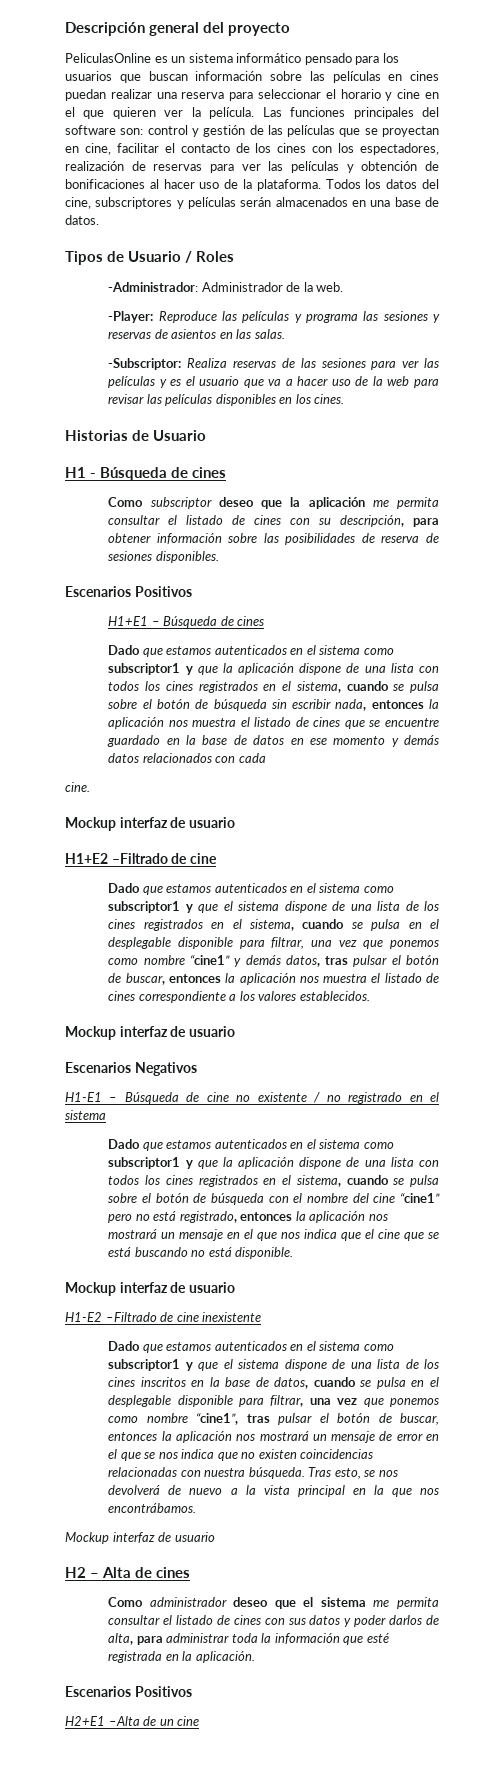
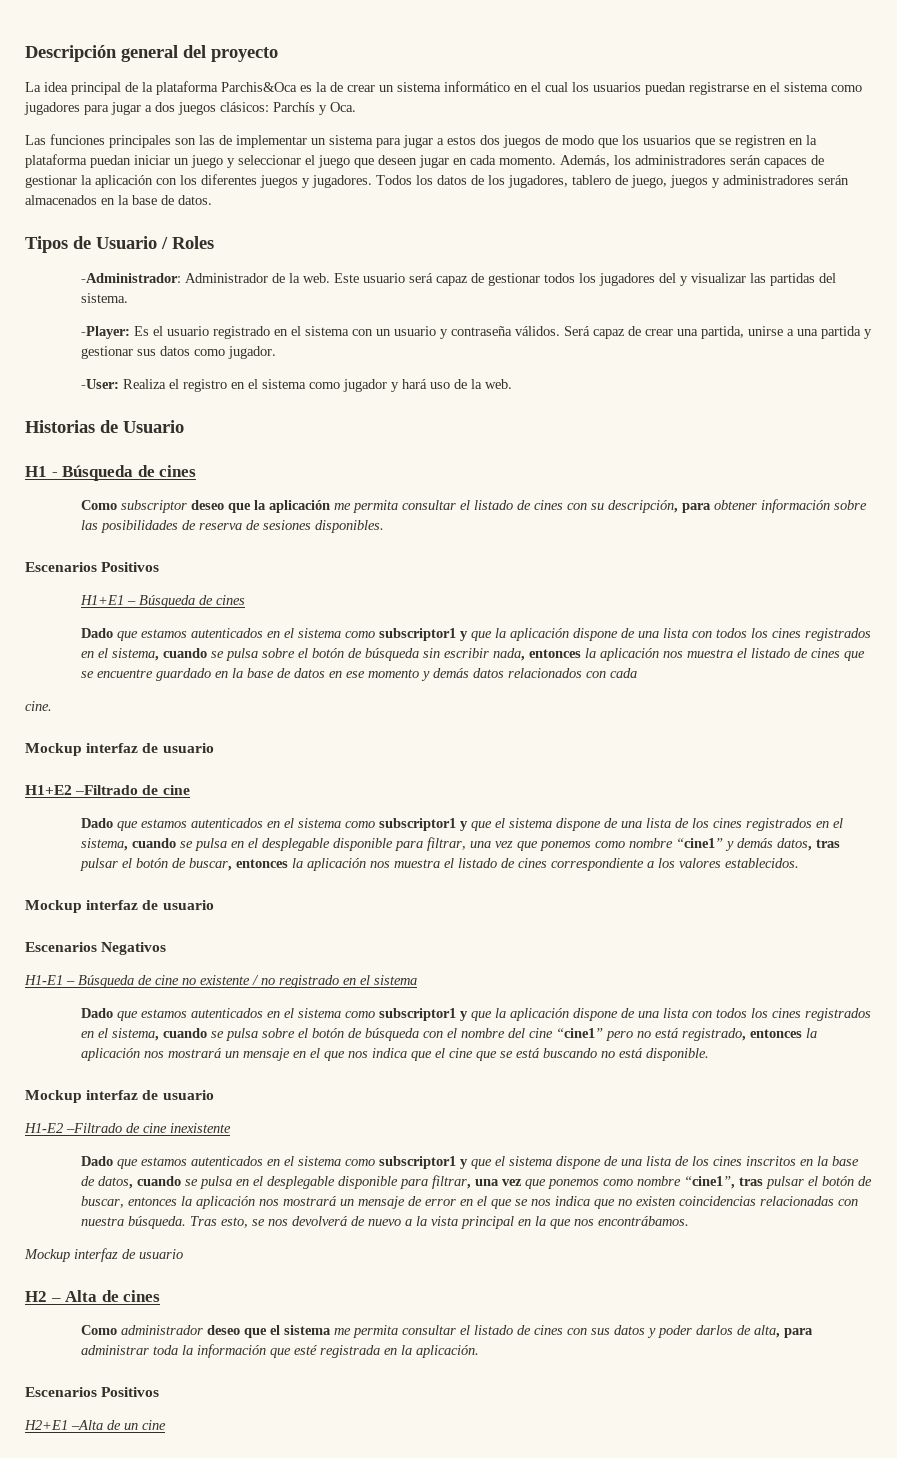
- PeliculasOnline es un sistema informático pensado para los usuarios que buscan información sobre las películas en cines puedan realizar una reserva para seleccionar el horario y cine en el que quieren ver la película. Las funciones principales del software son: control y gestión de las películas que se proyectan en cine, facilitar el contacto de los cines con los espectadores, realización de reservas para ver las películas y obtención de bonificaciones al hacer uso de la plataforma. Todos los datos del cine, subscriptores y películas serán almacenados en una base de datos.
+ La idea principal de la plataforma Parchis&Oca es la de crear un sistema informático en el cual los usuarios puedan registrarse en el sistema como jugadores para jugar a dos juegos clásicos: Parchís y Oca.
+ Las funciones principales son las de implementar un sistema para jugar a estos dos juegos de modo que los usuarios que se registren en la plataforma puedan iniciar un juego y seleccionar el juego que deseen jugar en cada momento. Además, los administradores serán capaces de gestionar la aplicación con los diferentes juegos y jugadores. Todos los datos de los jugadores, tablero de juego, juegos y administradores serán almacenados en la base de datos.
- -Administrador: Administrador de la web.
- -Player: Reproduce las películas y programa las sesiones y reservas de asientos en las salas.
- -Subscriptor: Realiza reservas de las sesiones para ver las películas y es el usuario que va a hacer uso de la web para revisar las películas disponibles en los cines.
+ -Administrador: Administrador de la web. Este usuario será capaz de gestionar todos los jugadores del y visualizar las partidas del sistema.
+ -Player: Es el usuario registrado en el sistema con un usuario y contraseña válidos. Será capaz de crear una partida, unirse a una partida y gestionar sus datos como jugador.
+ -User: Realiza el registro en el sistema como jugador y hará uso de la web.

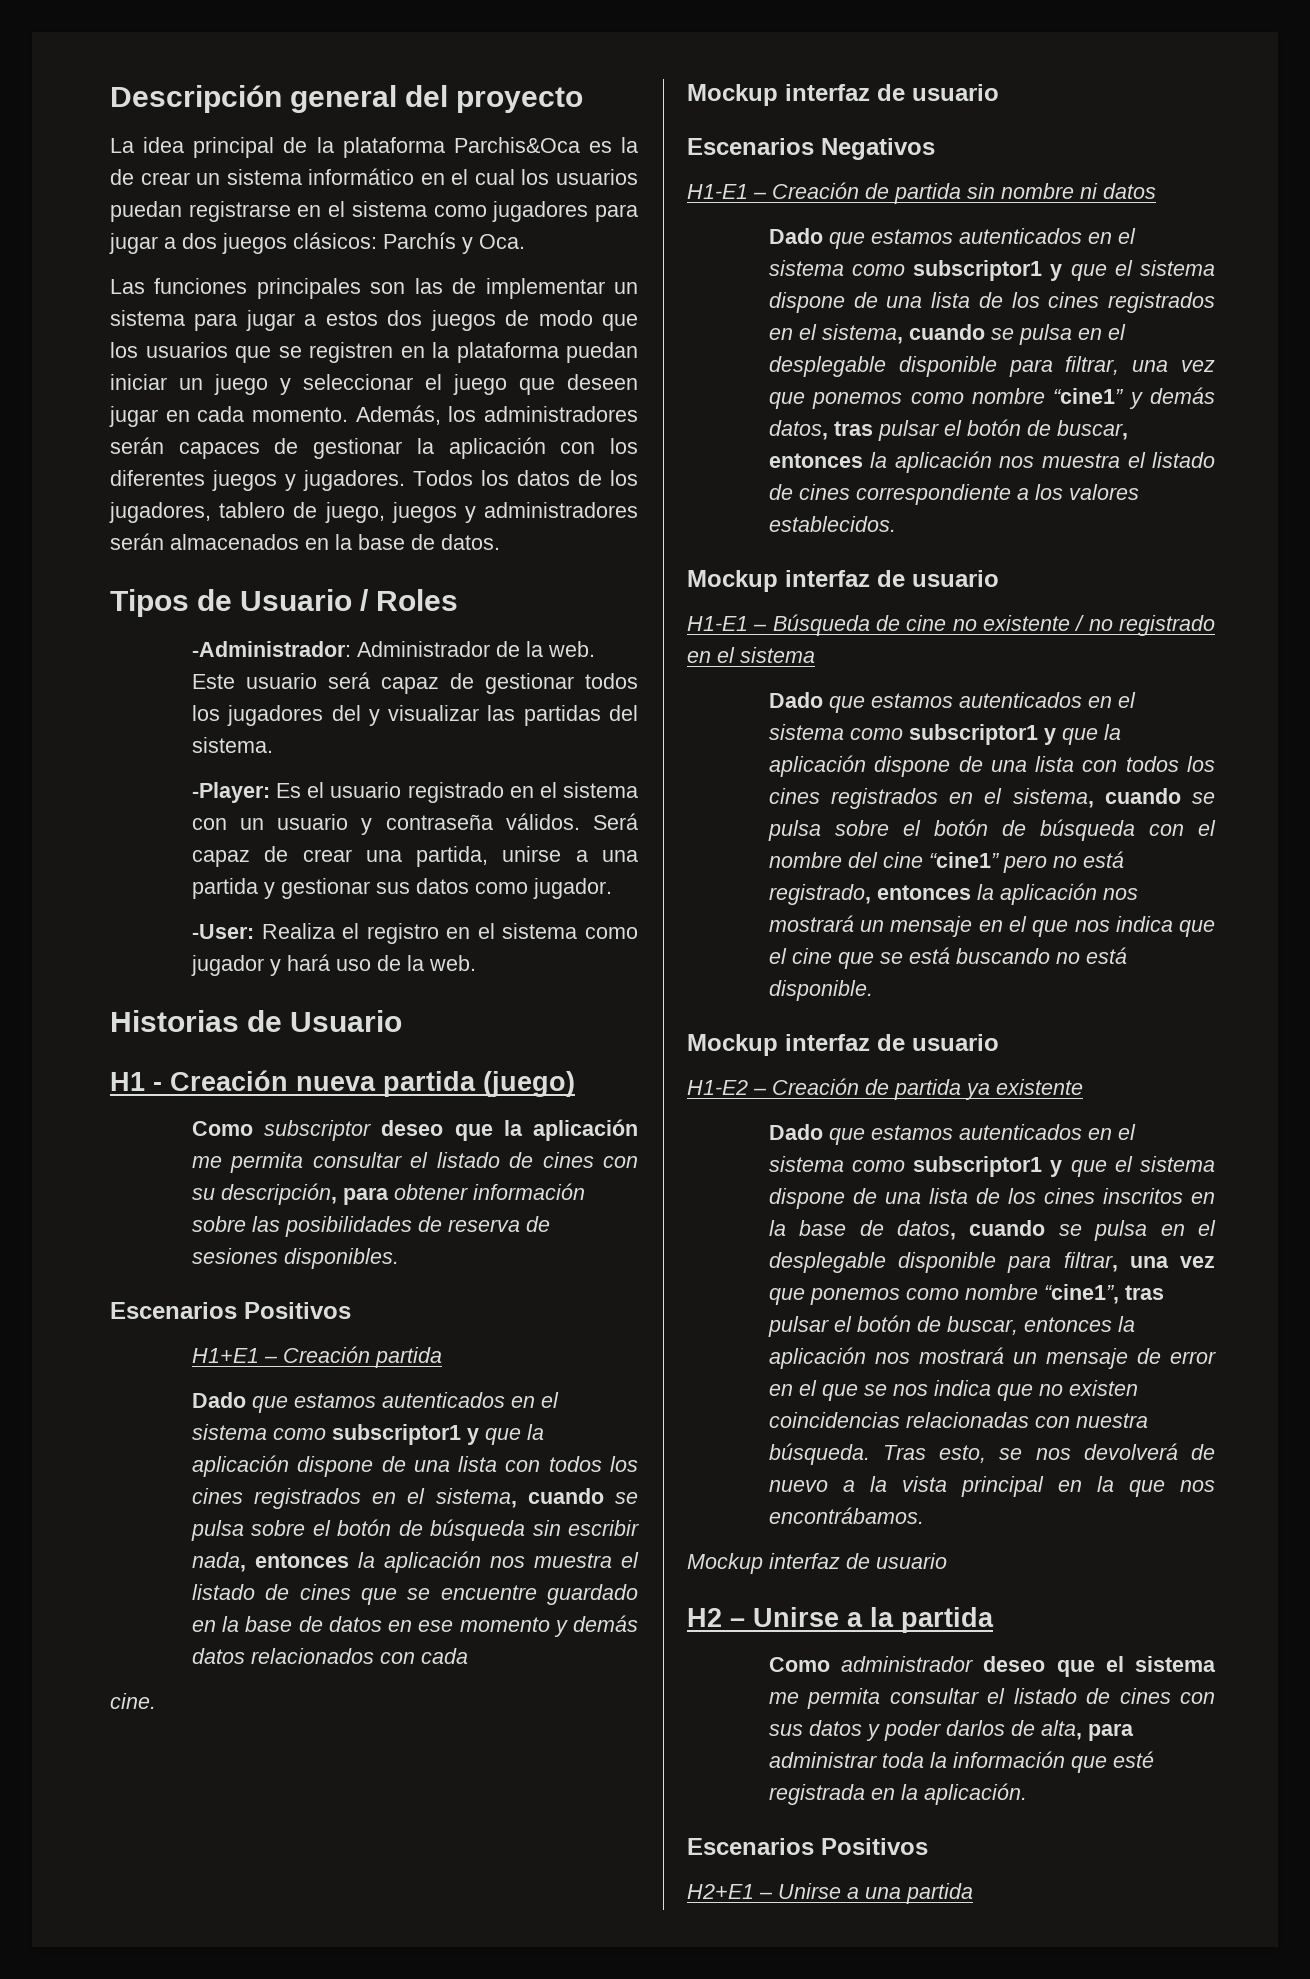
- H1 - Búsqueda de cines
+ H1 - Creación nueva partida (juego)
- H1+E1 – Búsqueda de cines
+ H1+E1 – Creación partida
- H1+E2 –Filtrado de cine
+ Escenarios Negativos
+ H1-E1 – Creación de partida sin nombre ni datos
- Escenarios Negativos
- H1-E2 –Filtrado de cine inexistente
+ H1-E2 – Creación de partida ya existente
- H2 – Alta de cines
+ H2 – Unirse a la partida
- H2+E1 –Alta de un cine
+ H2+E1 – Unirse a una partida

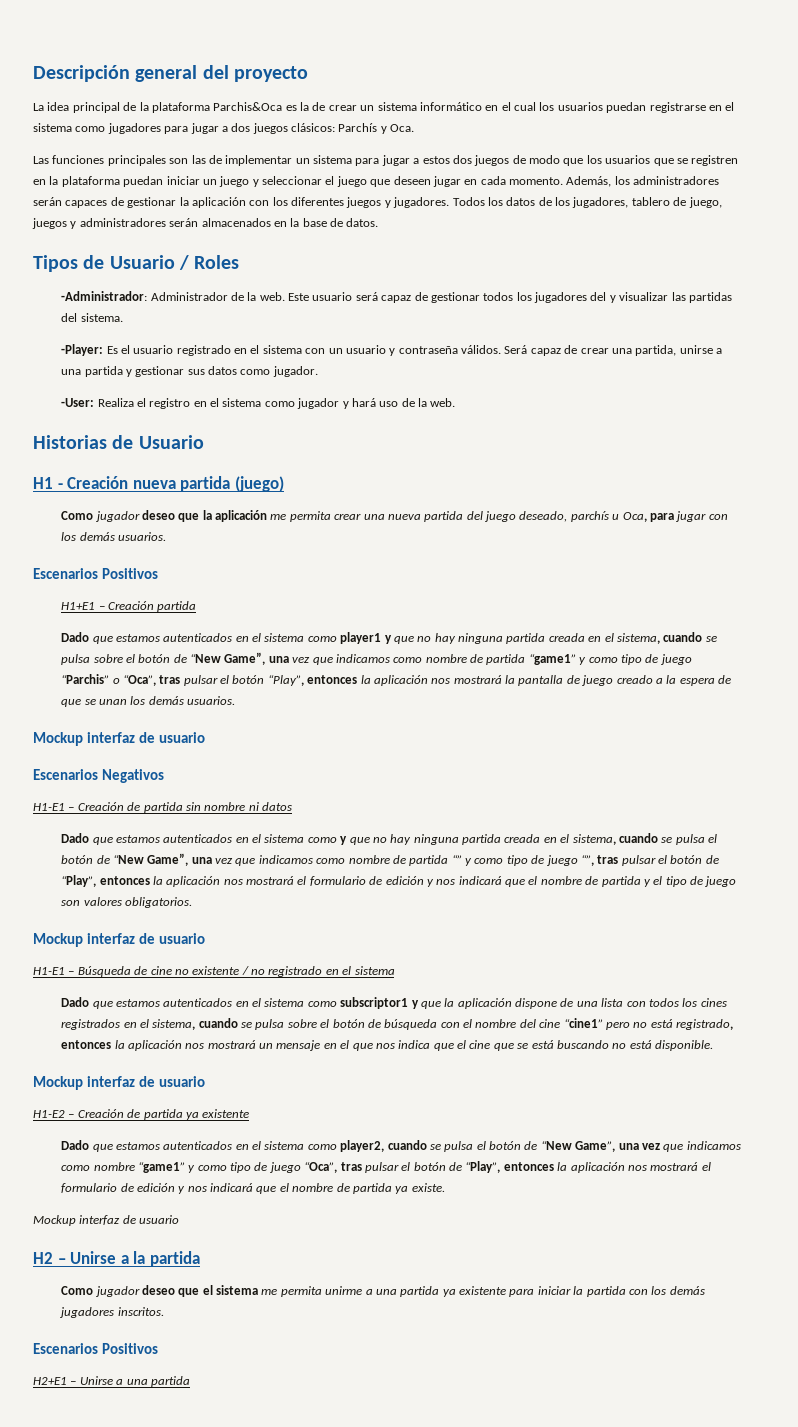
- Como subscriptor deseo que la aplicación me permita consultar el listado de cines con su descripción, para obtener información sobre las posibilidades de reserva de sesiones disponibles.
+ Como jugador deseo que la aplicación me permita crear una nueva partida del juego deseado, parchís u Oca, para jugar con los demás usuarios.
- Dado que estamos autenticados en el sistema como subscriptor1 y que la aplicación dispone de una lista con todos los cines registrados en el sistema, cuando se pulsa sobre el botón de búsqueda sin escribir nada, entonces la aplicación nos muestra el listado de cines que se encuentre guardado en la base de datos en ese momento y demás datos relacionados con cada
- cine.
+ Dado que estamos autenticados en el sistema como player1 y que no hay ninguna partida creada en el sistema, cuando se pulsa sobre el botón de “New Game”, una vez que indicamos como nombre de partida “game1” y como tipo de juego “Parchis” o “Oca”, tras pulsar el botón “Play”, entonces la aplicación nos mostrará la pantalla de juego creado a la espera de que se unan los demás usuarios.
- Dado que estamos autenticados en el sistema como subscriptor1 y que el sistema dispone de una lista de los cines registrados en el sistema, cuando se pulsa en el desplegable disponible para filtrar, una vez que ponemos como nombre “cine1” y demás datos, tras pulsar el botón de buscar, entonces la aplicación nos muestra el listado de cines correspondiente a los valores establecidos.
+ Dado que estamos autenticados en el sistema como y que no hay ninguna partida creada en el sistema, cuando se pulsa el botón de “New Game”, una vez que indicamos como nombre de partida “” y como tipo de juego “”, tras pulsar el botón de “Play”, entonces la aplicación nos mostrará el formulario de edición y nos indicará que el nombre de partida y el tipo de juego son valores obligatorios.
- Dado que estamos autenticados en el sistema como subscriptor1 y que el sistema dispone de una lista de los cines inscritos en la base de datos, cuando se pulsa en el desplegable disponible para filtrar, una vez que ponemos como nombre “cine1”, tras pulsar el botón de buscar, entonces la aplicación nos mostrará un mensaje de error en el que se nos indica que no existen coincidencias relacionadas con nuestra búsqueda. Tras esto, se nos devolverá de nuevo a la vista principal en la que nos encontrábamos.
+ Dado que estamos autenticados en el sistema como player2, cuando se pulsa el botón de “New Game”, una vez que indicamos como nombre “game1” y como tipo de juego “Oca”, tras pulsar el botón de “Play”, entonces la aplicación nos mostrará el formulario de edición y nos indicará que el nombre de partida ya existe.
- Como administrador deseo que el sistema me permita consultar el listado de cines con sus datos y poder darlos de alta, para administrar toda la información que esté registrada en la aplicación.
+ Como jugador deseo que el sistema me permita unirme a una partida ya existente para iniciar la partida con los demás jugadores inscritos.

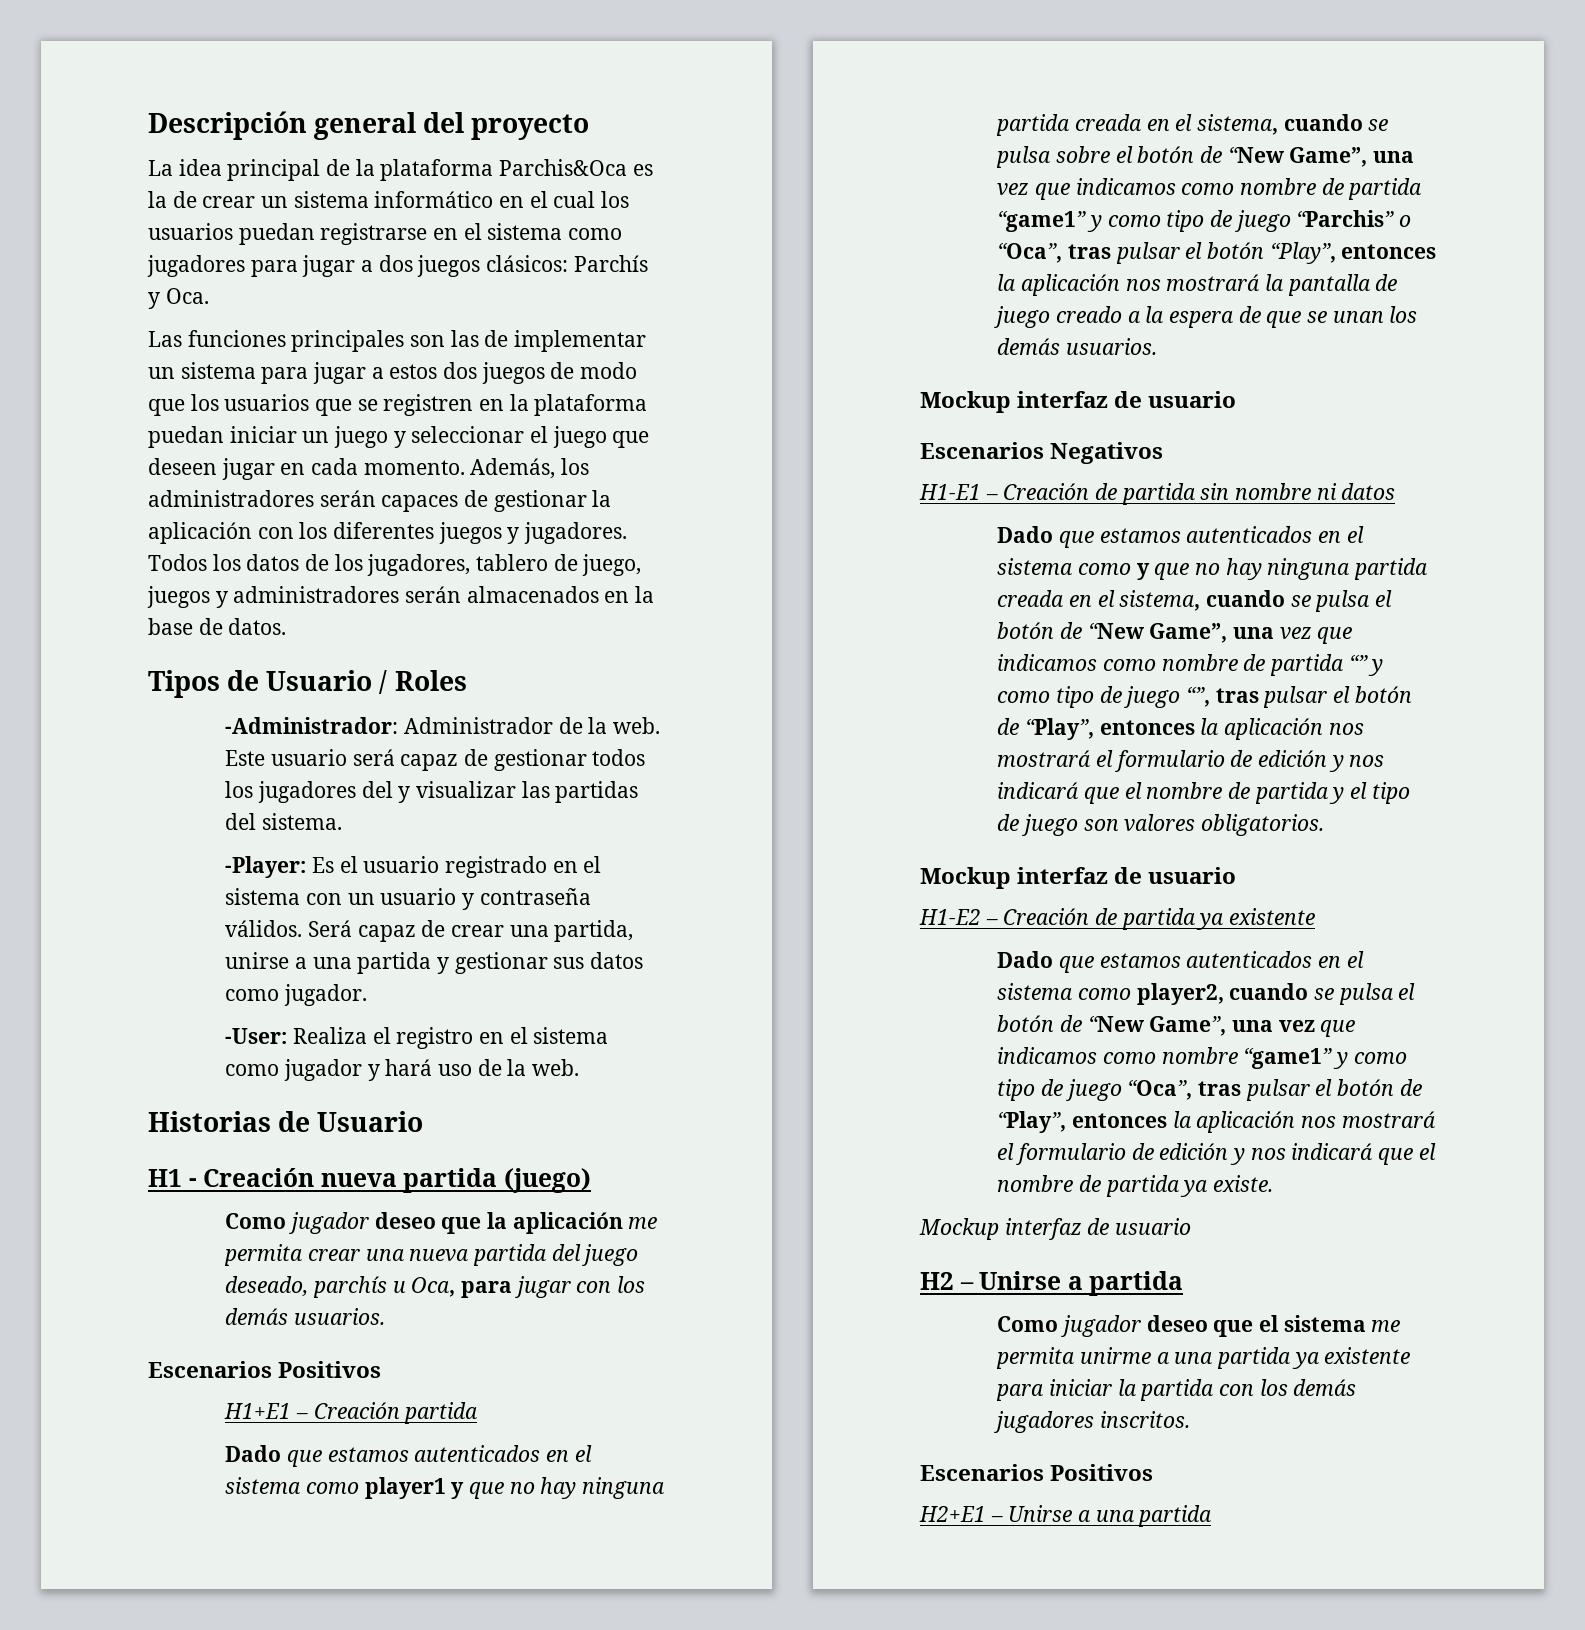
- H1-E1 – Búsqueda de cine no existente / no registrado en el sistema
- Dado que estamos autenticados en el sistema como subscriptor1 y que la aplicación dispone de una lista con todos los cines registrados en el sistema, cuando se pulsa sobre el botón de búsqueda con el nombre del cine “cine1” pero no está registrado, entonces la aplicación nos mostrará un mensaje en el que nos indica que el cine que se está buscando no está disponible.
- Mockup interfaz de usuario
- H2 – Unirse a la partida
+ H2 – Unirse a partida

